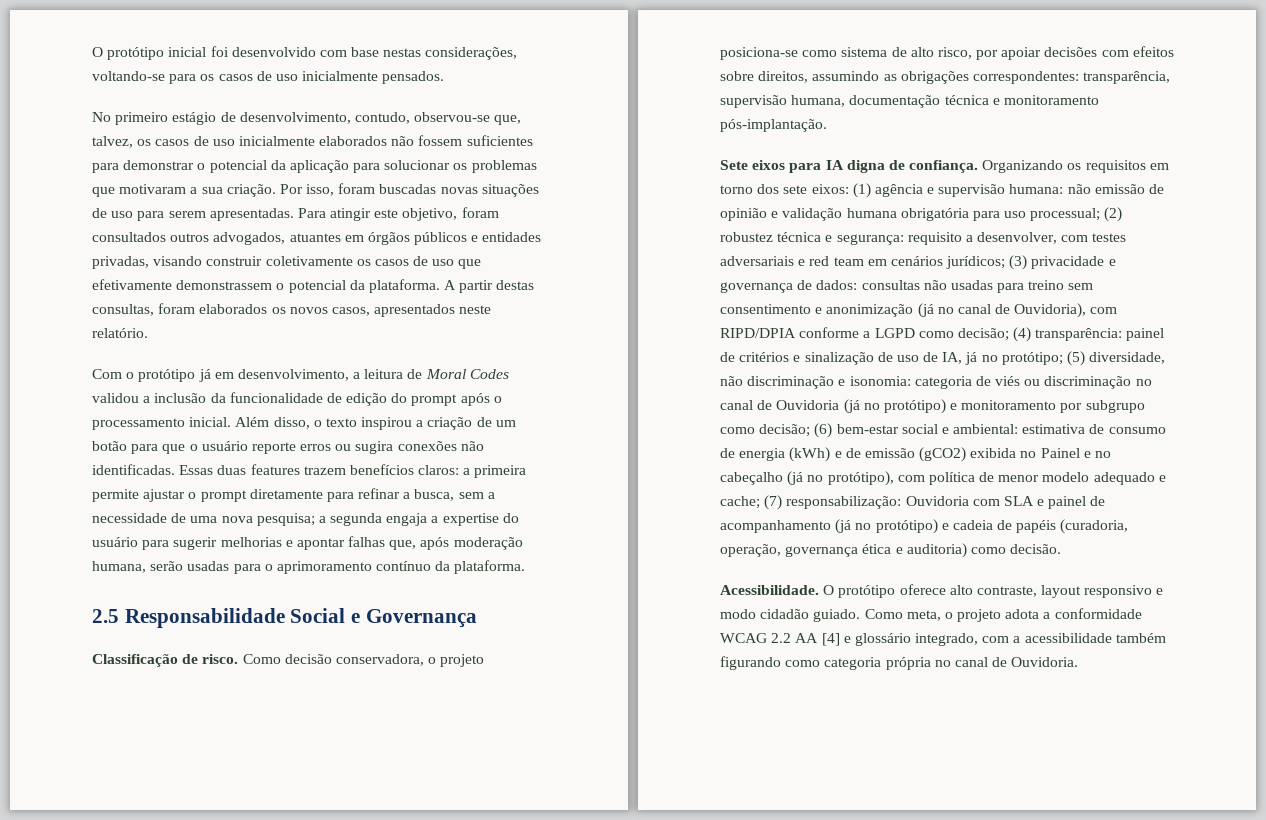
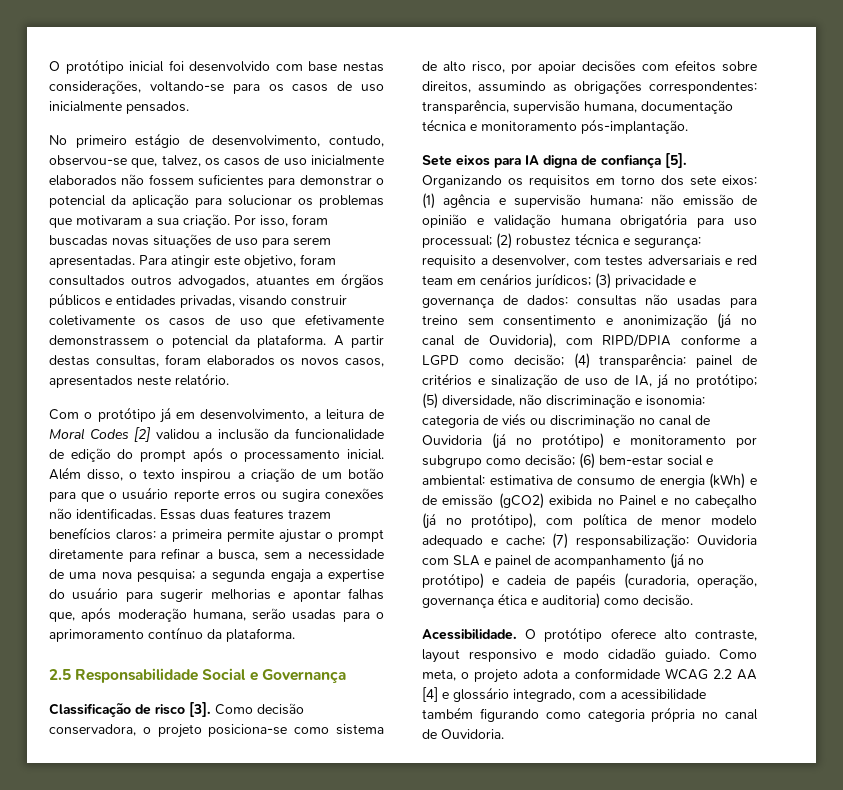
- Com o protótipo já em desenvolvimento, a leitura de Moral Codes validou a inclusão da funcionalidade de edição do prompt após o processamento inicial.
+ Com o protótipo já em desenvolvimento, a leitura de Moral Codes [2] validou a inclusão da funcionalidade de edição do prompt após o processamento inicial.
- Classificação de risco.
+ Classificação de risco [3].
- Sete eixos para IA digna de confiança.
+ Sete eixos para IA digna de confiança [5].

